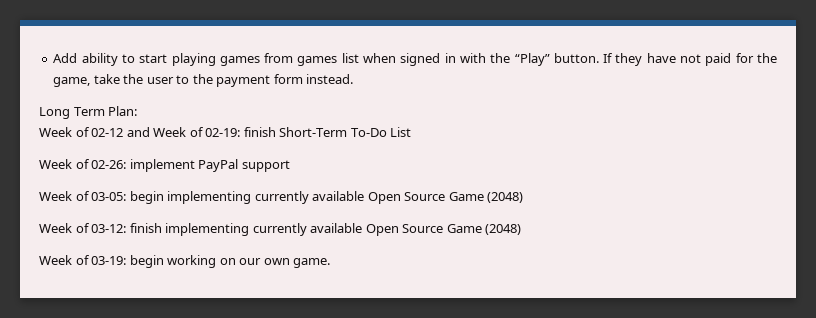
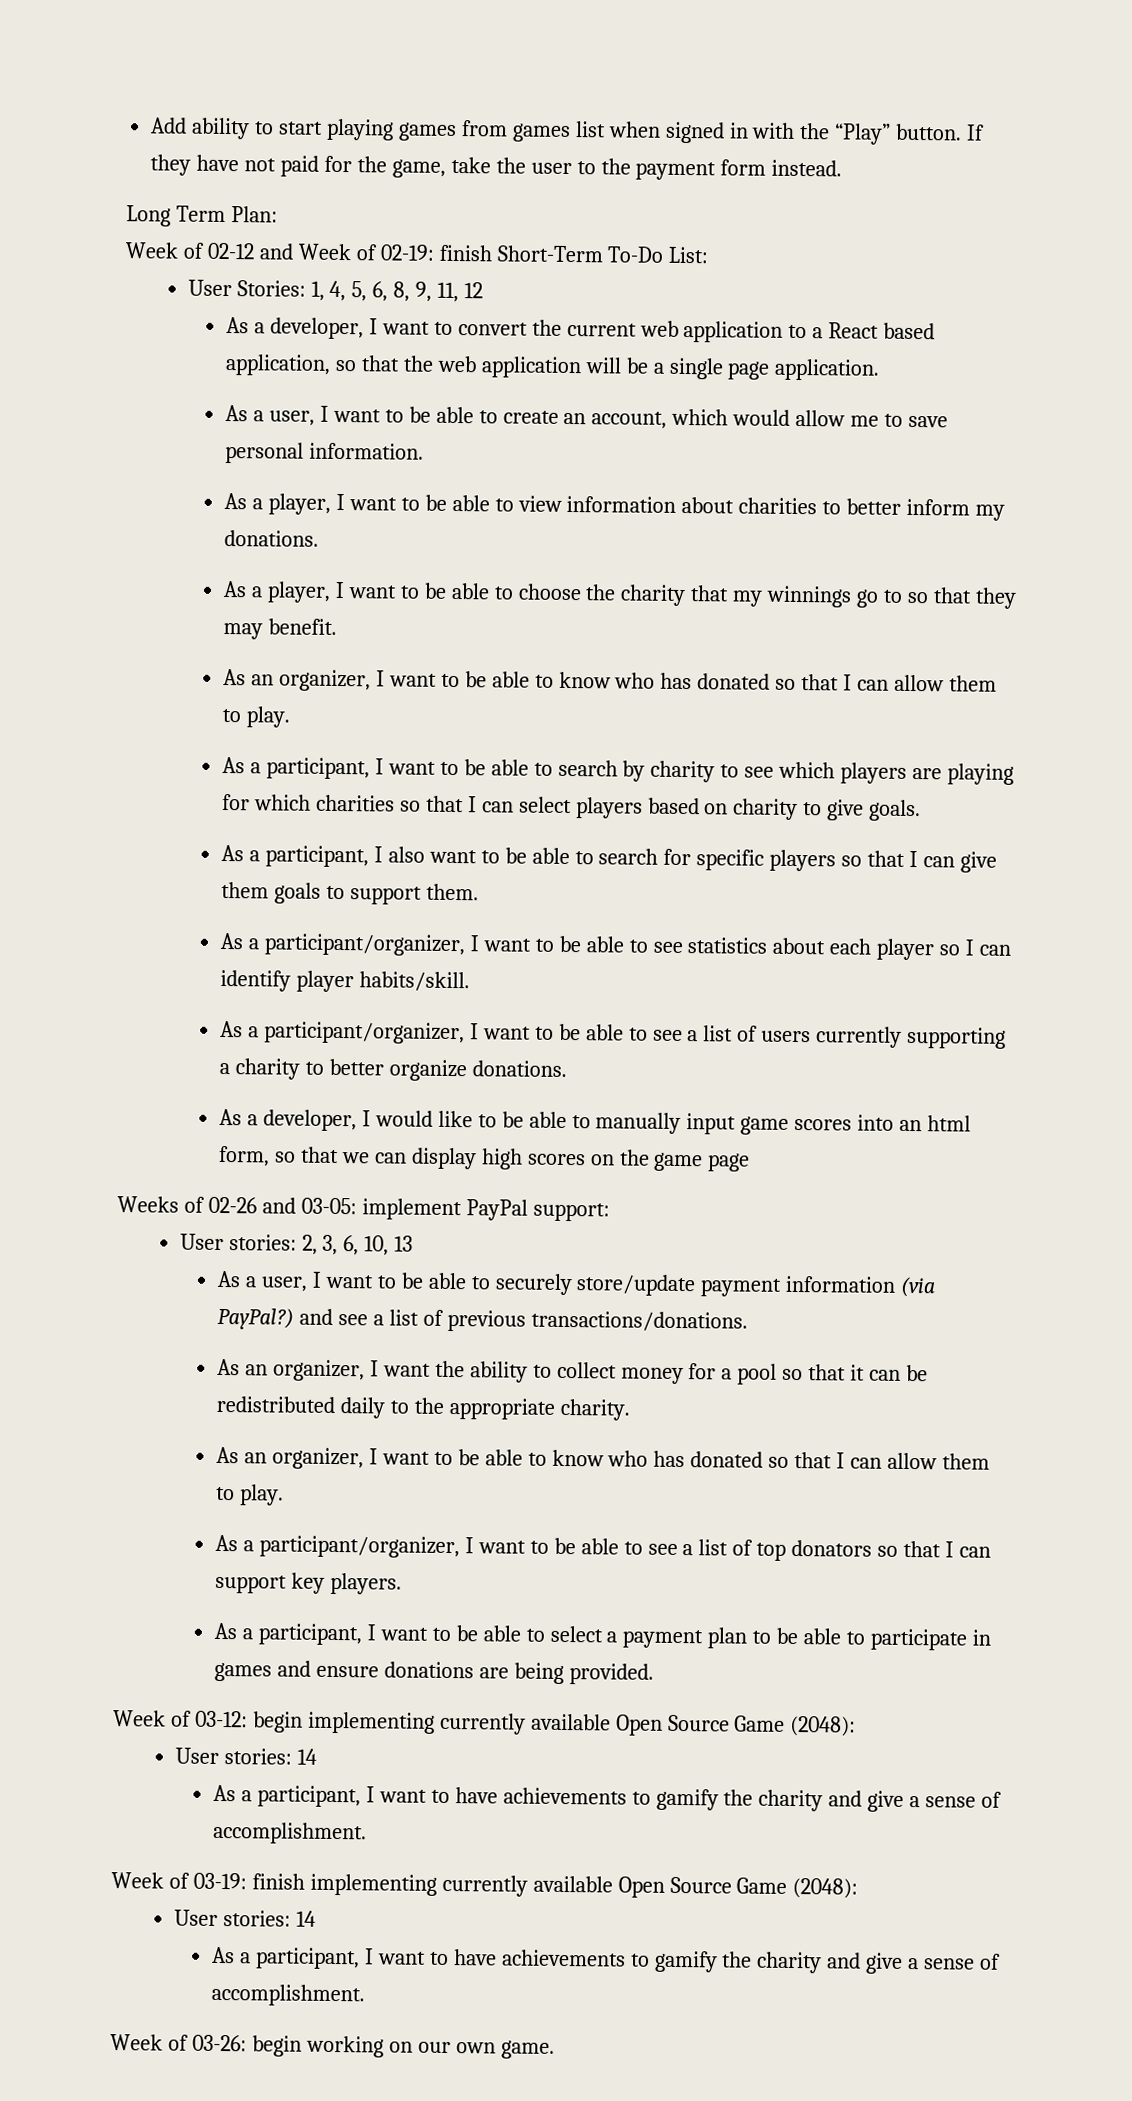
- Week of 02-12 and Week of 02-19: finish Short-Term To-Do List
- Week of 02-26: implement PayPal support
- Week of 03-05: begin implementing currently available Open Source Game (2048)
- Week of 03-12: finish implementing currently available Open Source Game (2048)
- Week of 03-19: begin working on our own game.
+ Week of 02-12 and Week of 02-19: finish Short-Term To-Do List:
+ User Stories: 1, 4, 5, 6, 8, 9, 11, 12
+ As a developer, I want to convert the current web application to a React based application, so that the web application will be a single page application.
+ As a user, I want to be able to create an account, which would allow me to save personal information.
+ As a player, I want to be able to view information about charities to better inform my donations.
+ As a player, I want to be able to choose the charity that my winnings go to so that they may benefit.
+ As an organizer, I want to be able to know who has donated so that I can allow them to play.
+ As a participant, I want to be able to search by charity to see which players are playing for which charities so that I can select players based on charity to give goals.
+ As a participant, I also want to be able to search for specific players so that I can give them goals to support them.
+ As a participant/organizer, I want to be able to see statistics about each player so I can identify player habits/skill.
+ As a participant/organizer, I want to be able to see a list of users currently supporting a charity to better organize donations.
+ As a developer, I would like to be able to manually input game scores into an html form, so that we can display high scores on the game page
+ Weeks of 02-26 and 03-05: implement PayPal support:
+ User stories: 2, 3, 6, 10, 13
+ As a user, I want to be able to securely store/update payment information (via PayPal?) and see a list of previous transactions/donations.
+ As an organizer, I want the ability to collect money for a pool so that it can be redistributed daily to the appropriate charity.
+ As an organizer, I want to be able to know who has donated so that I can allow them to play.
+ As a participant/organizer, I want to be able to see a list of top donators so that I can support key players.
+ As a participant, I want to be able to select a payment plan to be able to participate in games and ensure donations are being provided.
+ Week of 03-12: begin implementing currently available Open Source Game (2048):
+ User stories: 14
+ As a participant, I want to have achievements to gamify the charity and give a sense of accomplishment.
+ Week of 03-19: finish implementing currently available Open Source Game (2048):
+ User stories: 14
+ As a participant, I want to have achievements to gamify the charity and give a sense of accomplishment.
+ Week of 03-26: begin working on our own game.

